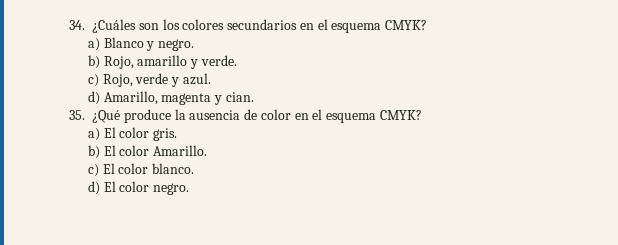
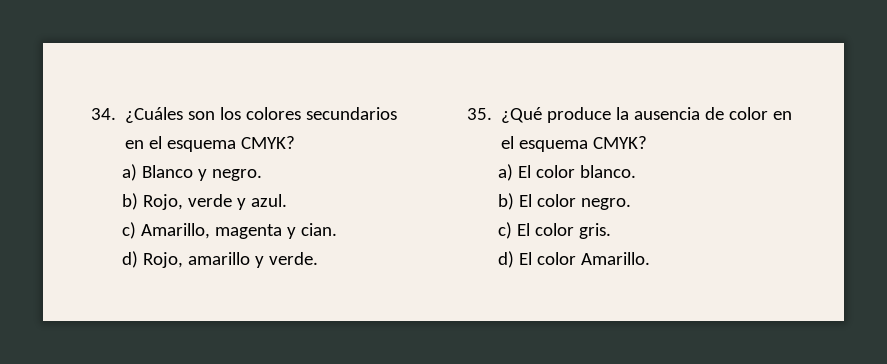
- b) Rojo, amarillo y verde.
- c) Rojo, verde y azul.
+ b) Rojo, verde y azul.
- d) Amarillo, magenta y cian.
+ c) Amarillo, magenta y cian.
+ d) Rojo, amarillo y verde.
- a) El color gris.
+ a) El color blanco.
- b) El color Amarillo.
+ b) El color negro.
- c) El color blanco.
+ c) El color gris.
- d) El color negro.
+ d) El color Amarillo.

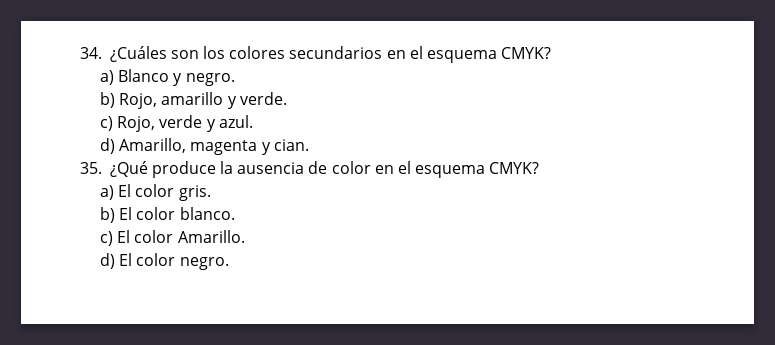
- b) Rojo, verde y azul.
+ b) Rojo, amarillo y verde.
+ c) Rojo, verde y azul.
- c) Amarillo, magenta y cian.
+ d) Amarillo, magenta y cian.
- d) Rojo, amarillo y verde.
- a) El color blanco.
+ a) El color gris.
- b) El color negro.
+ b) El color blanco.
- c) El color gris.
+ c) El color Amarillo.
- d) El color Amarillo.
+ d) El color negro.

